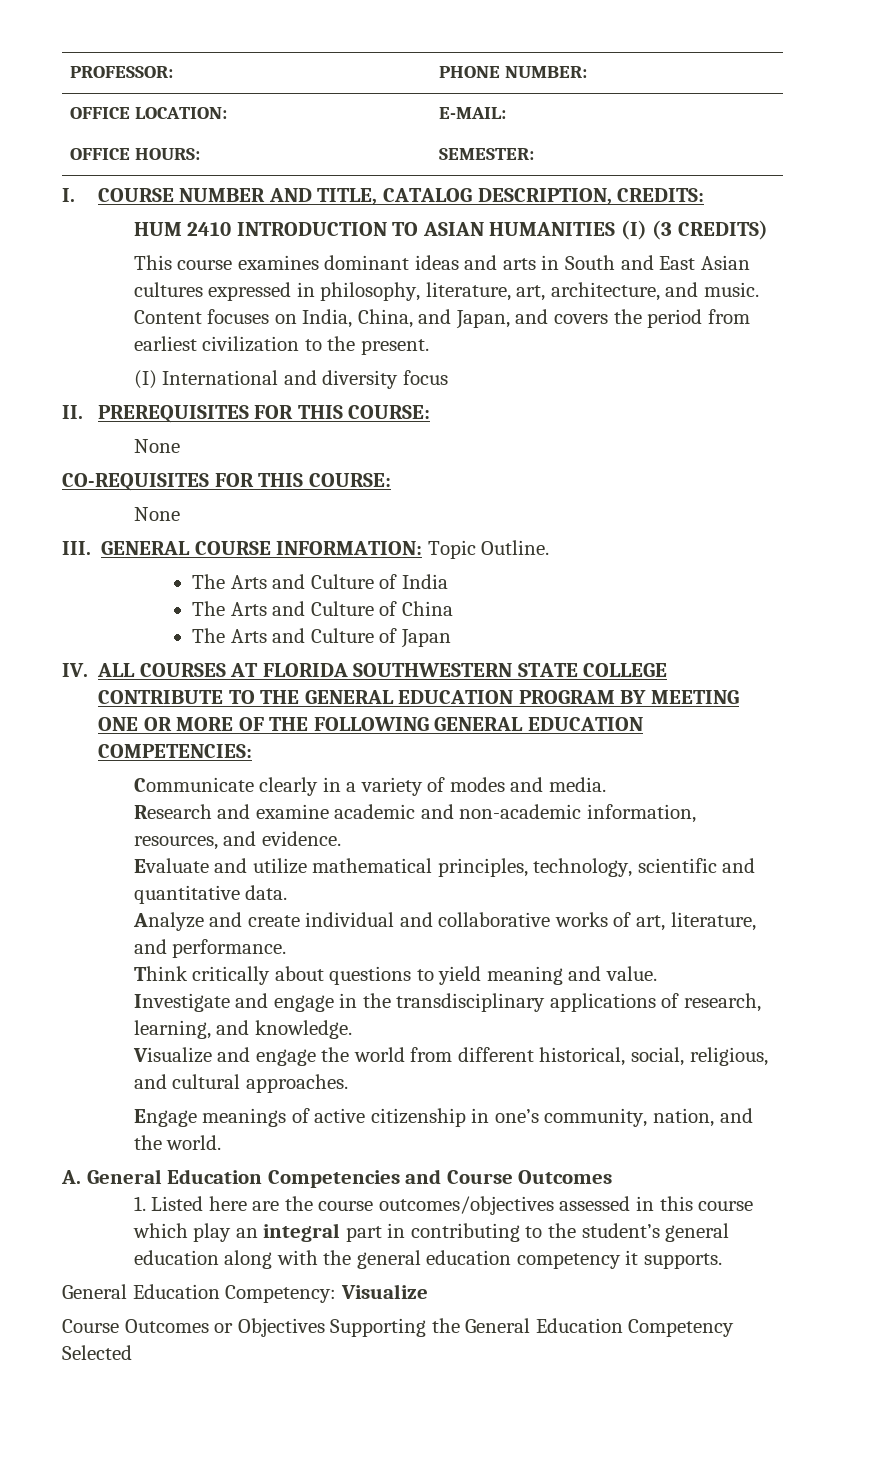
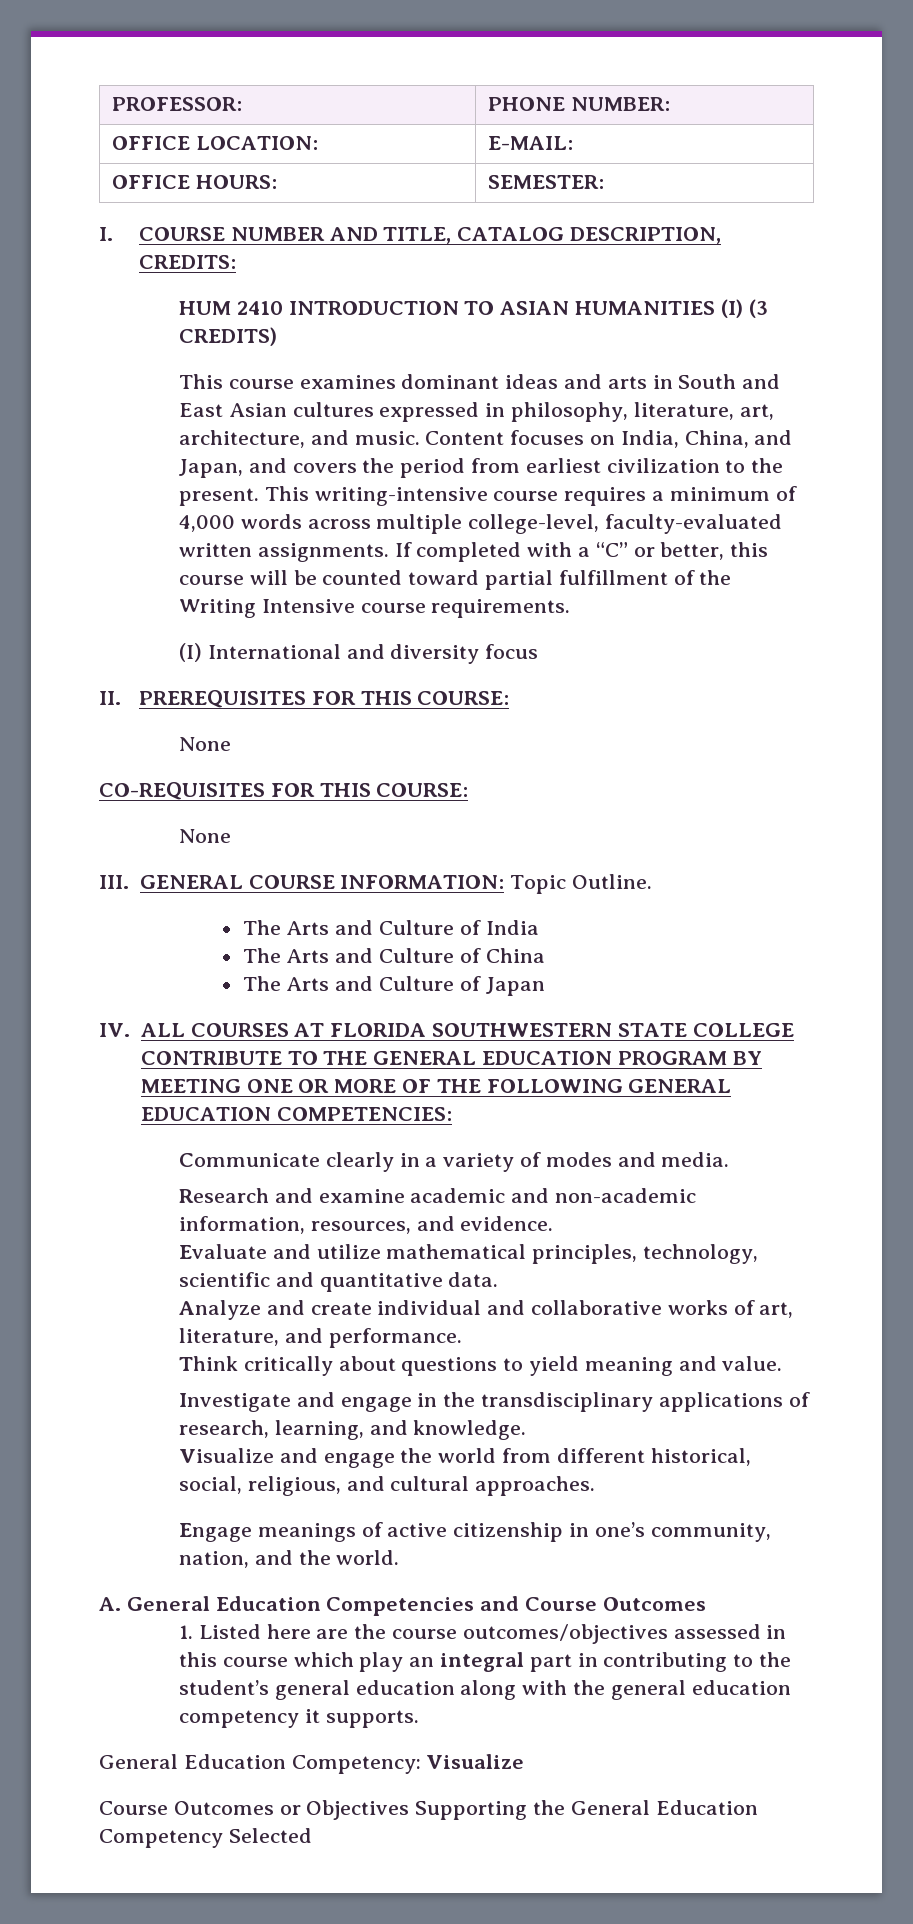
+ This writing-intensive course requires a minimum of 4,000 words across multiple college-level, faculty-evaluated written assignments. If completed with a “C” or better, this course will be counted toward partial fulfillment of the Writing Intensive course requirements.

